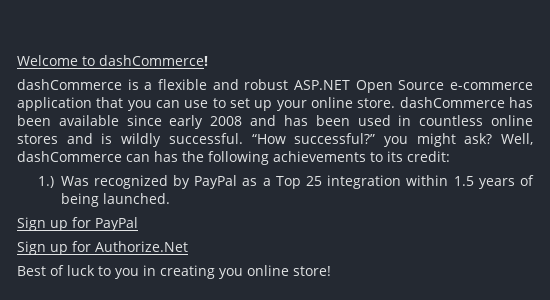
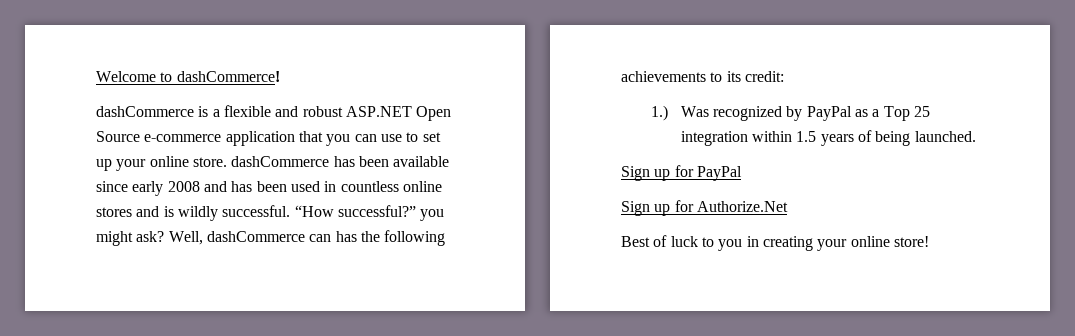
- Best of luck to you in creating you online store!
+ Best of luck to you in creating your online store!

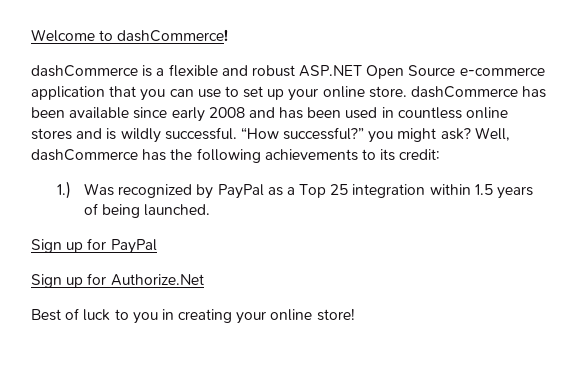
- Well, dashCommerce can has the following achievements to its credit:
+ Well, dashCommerce has the following achievements to its credit:

